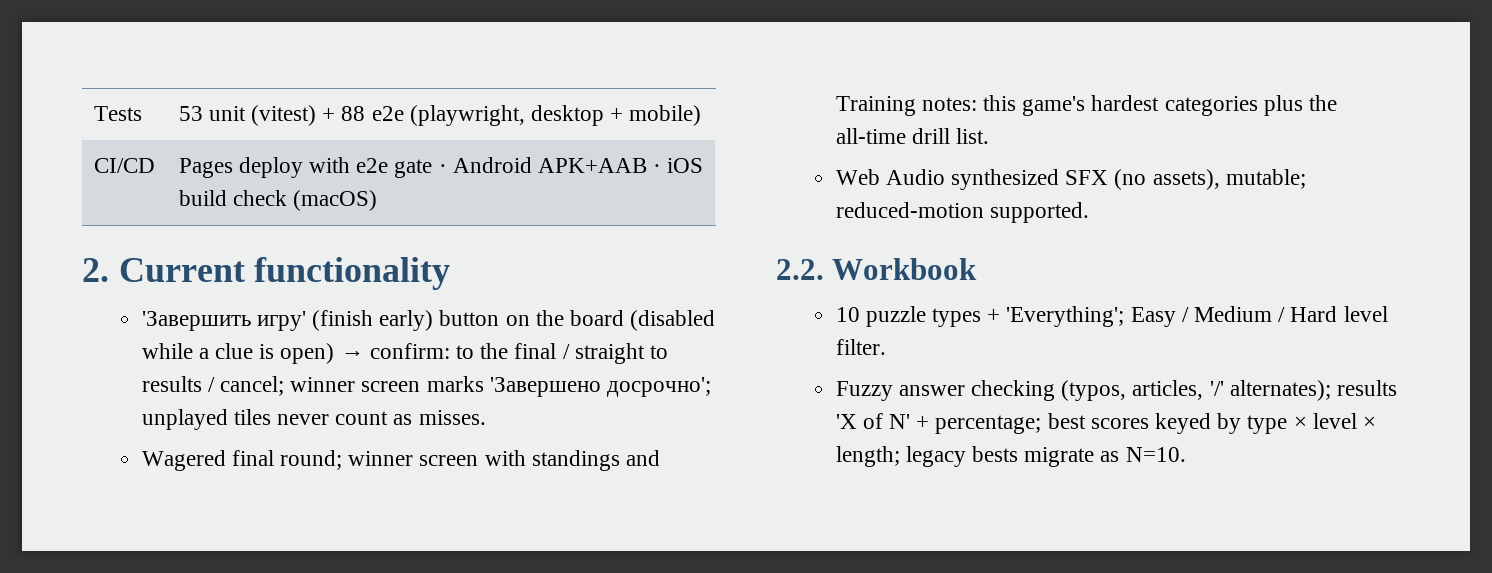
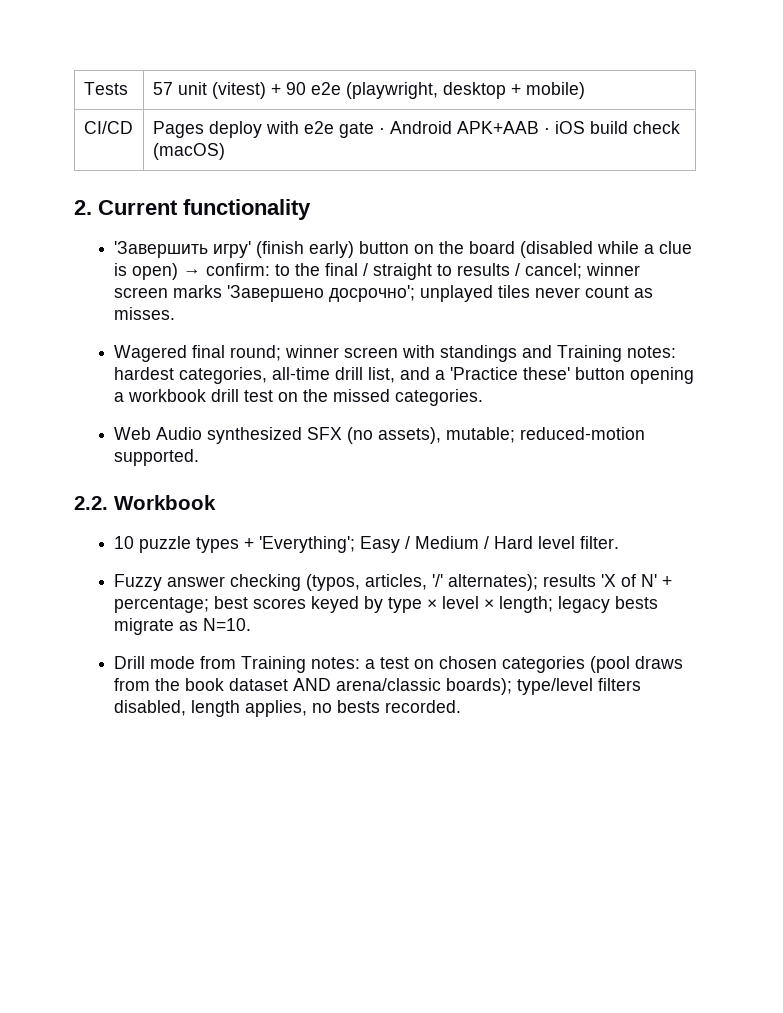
- Tests | 53 unit (vitest) + 88 e2e (playwright, desktop + mobile)
+ Tests | 57 unit (vitest) + 90 e2e (playwright, desktop + mobile)
- Wagered final round; winner screen with standings and Training notes: this game's hardest categories plus the all-time drill list.
+ Wagered final round; winner screen with standings and Training notes: hardest categories, all-time drill list, and a 'Practice these' button opening a workbook drill test on the missed categories.
+ Drill mode from Training notes: a test on chosen categories (pool draws from the book dataset AND arena/classic boards); type/level filters disabled, length applies, no bests recorded.

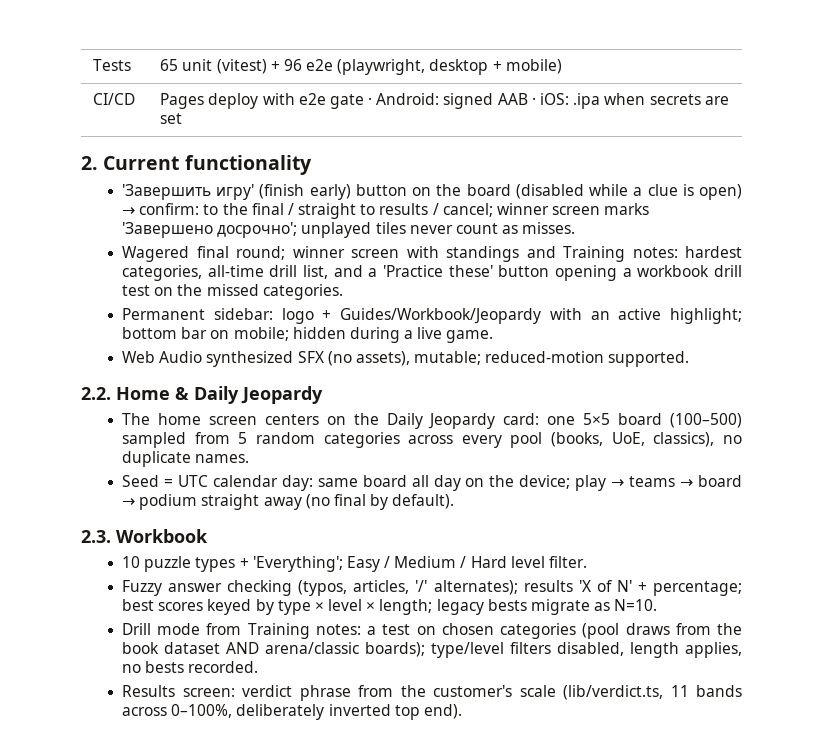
- Tests | 57 unit (vitest) + 90 e2e (playwright, desktop + mobile)
+ Tests | 65 unit (vitest) + 96 e2e (playwright, desktop + mobile)
- CI/CD | Pages deploy with e2e gate · Android APK+AAB · iOS build check (macOS)
+ CI/CD | Pages deploy with e2e gate · Android: signed AAB · iOS: .ipa when secrets are set
+ Permanent sidebar: logo + Guides/Workbook/Jeopardy with an active highlight; bottom bar on mobile; hidden during a live game.
- 2.2. Workbook
+ 2.2. Home & Daily Jeopardy
+ The home screen centers on the Daily Jeopardy card: one 5×5 board (100–500) sampled from 5 random categories across every pool (books, UoE, classics), no duplicate names.
+ Seed = UTC calendar day: same board all day on the device; play → teams → board → podium straight away (no final by default).
+ 2.3. Workbook
+ Results screen: verdict phrase from the customer's scale (lib/verdict.ts, 11 bands across 0–100%, deliberately inverted top end).

